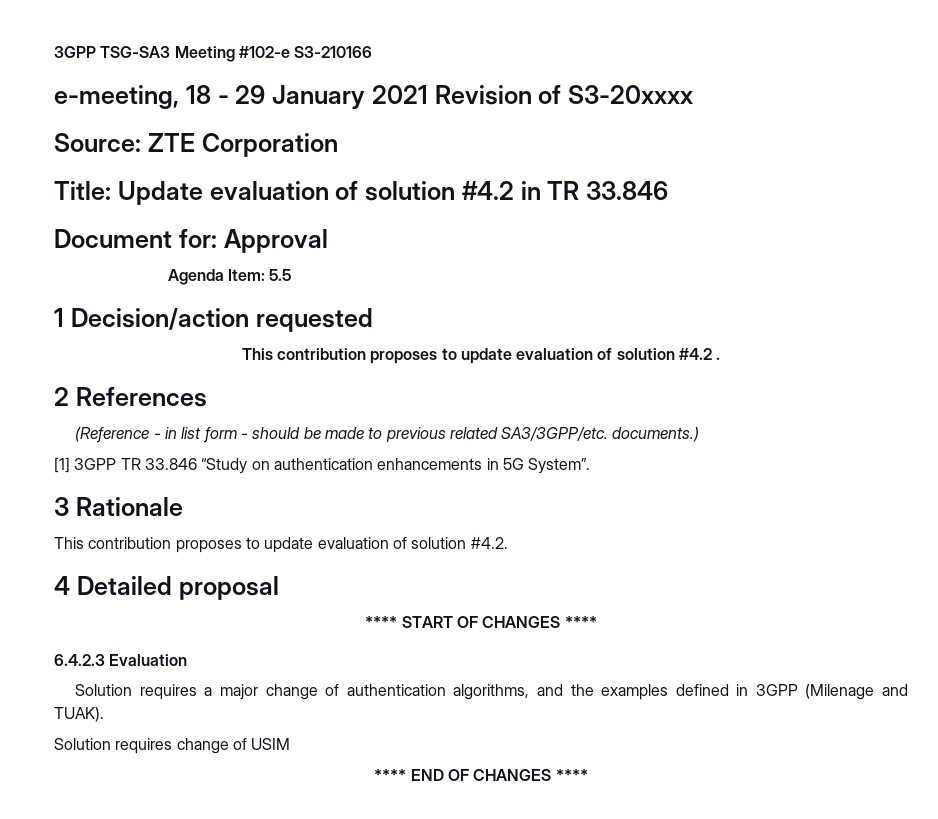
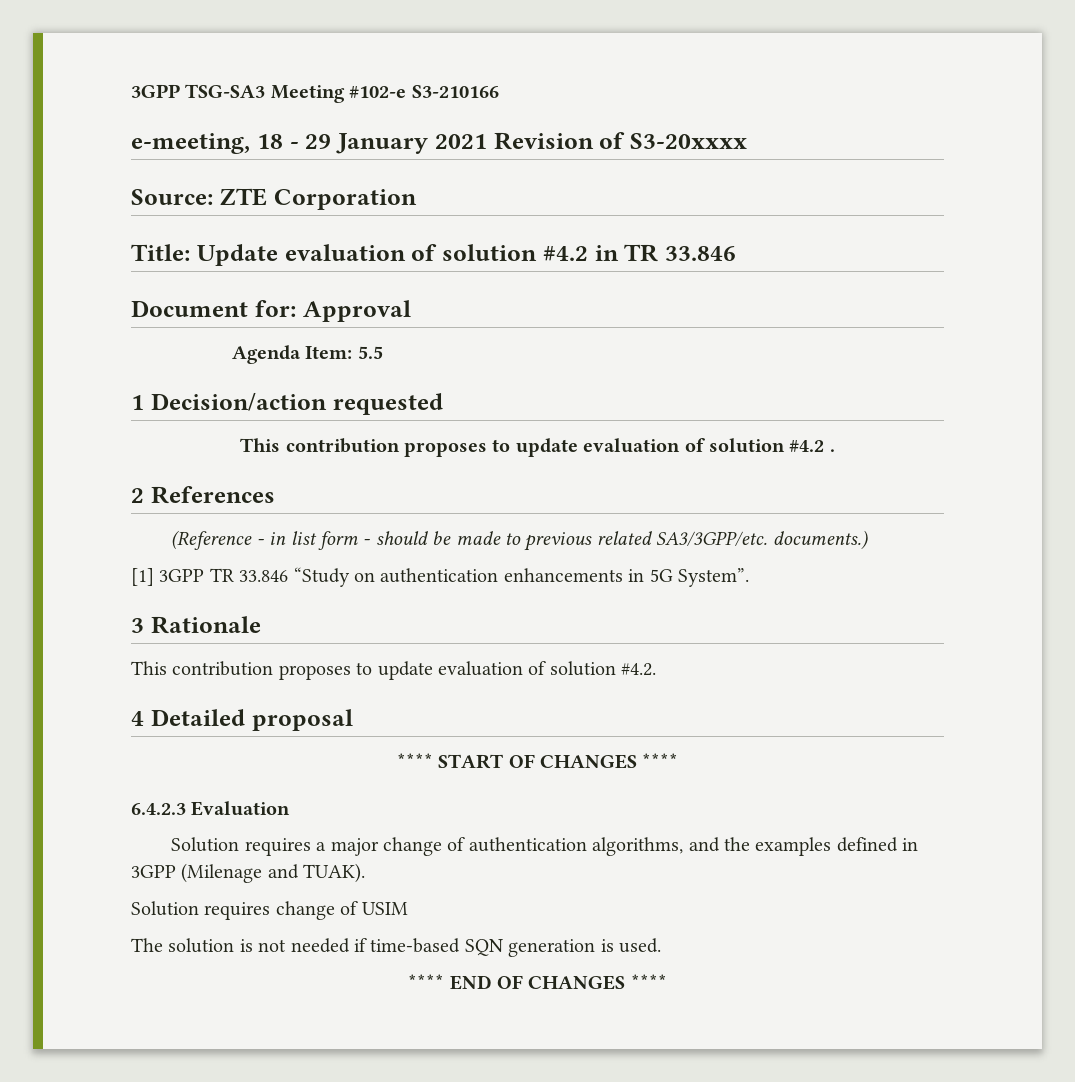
+ The solution is not needed if time-based SQN generation is used.

